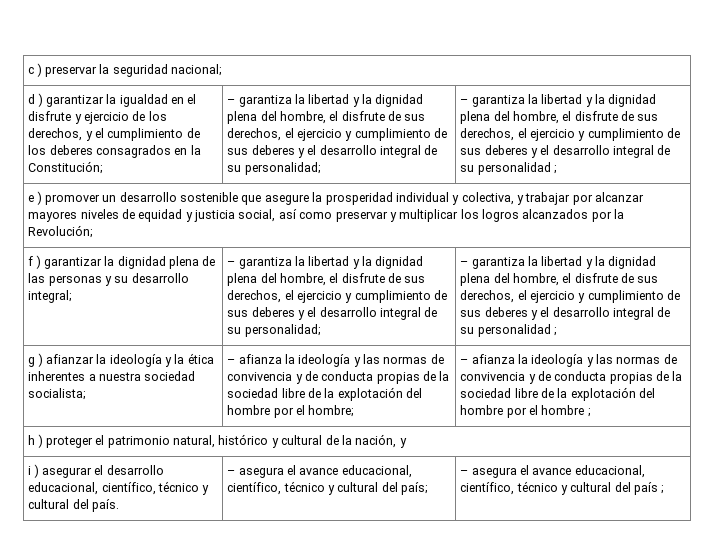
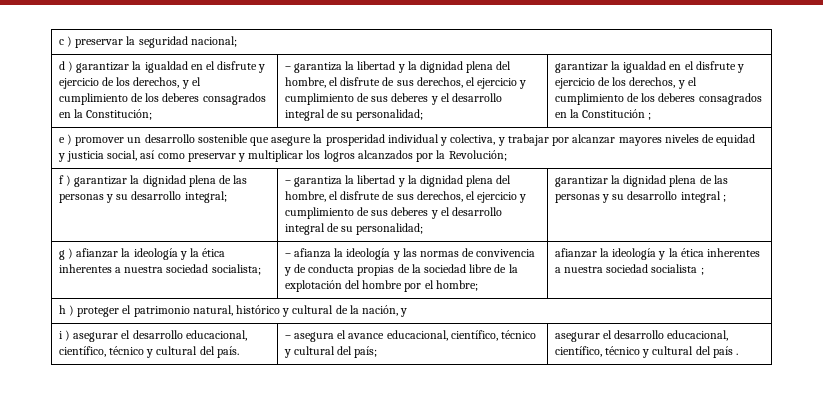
- d ) garantizar la igualdad en el disfrute y ejercicio de los derechos, y el cumplimiento de los deberes consagrados en la Constitución; | – garantiza la libertad y la dignidad plena del hombre, el disfrute de sus derechos, el ejercicio y cumplimiento de sus deberes y el desarrollo integral de su personalidad; | – garantiza la libertad y la dignidad plena del hombre, el disfrute de sus derechos, el ejercicio y cumplimiento de sus deberes y el desarrollo integral de su personalidad ;
+ d ) garantizar la igualdad en el disfrute y ejercicio de los derechos, y el cumplimiento de los deberes consagrados en la Constitución; | – garantiza la libertad y la dignidad plena del hombre, el disfrute de sus derechos, el ejercicio y cumplimiento de sus deberes y el desarrollo integral de su personalidad; | garantizar la igualdad en el disfrute y ejercicio de los derechos, y el cumplimiento de los deberes consagrados en la Constitución ;
- f ) garantizar la dignidad plena de las personas y su desarrollo integral; | – garantiza la libertad y la dignidad plena del hombre, el disfrute de sus derechos, el ejercicio y cumplimiento de sus deberes y el desarrollo integral de su personalidad; | – garantiza la libertad y la dignidad plena del hombre, el disfrute de sus derechos, el ejercicio y cumplimiento de sus deberes y el desarrollo integral de su personalidad ;
+ f ) garantizar la dignidad plena de las personas y su desarrollo integral; | – garantiza la libertad y la dignidad plena del hombre, el disfrute de sus derechos, el ejercicio y cumplimiento de sus deberes y el desarrollo integral de su personalidad; | garantizar la dignidad plena de las personas y su desarrollo integral ;
- – afianza la ideología y las normas de convivencia y de conducta propias de la sociedad libre de la explotación del hombre por el hombre ;
+ afianzar la ideología y la ética inherentes a nuestra sociedad socialista ;
- i ) asegurar el desarrollo educacional, científico, técnico y cultural del país. | – asegura el avance educacional, científico, técnico y cultural del país; | – asegura el avance educacional, científico, técnico y cultural del país ;
+ i ) asegurar el desarrollo educacional, científico, técnico y cultural del país. | – asegura el avance educacional, científico, técnico y cultural del país; | asegurar el desarrollo educacional, científico, técnico y cultural del país .

